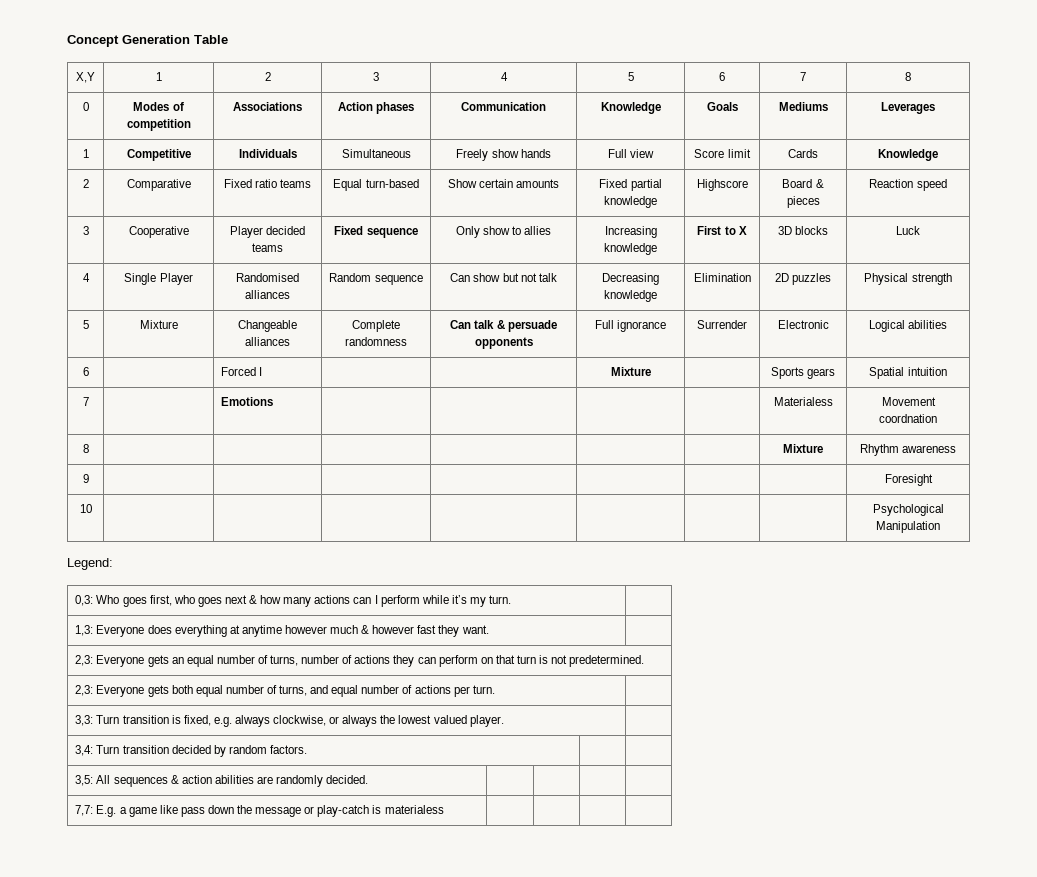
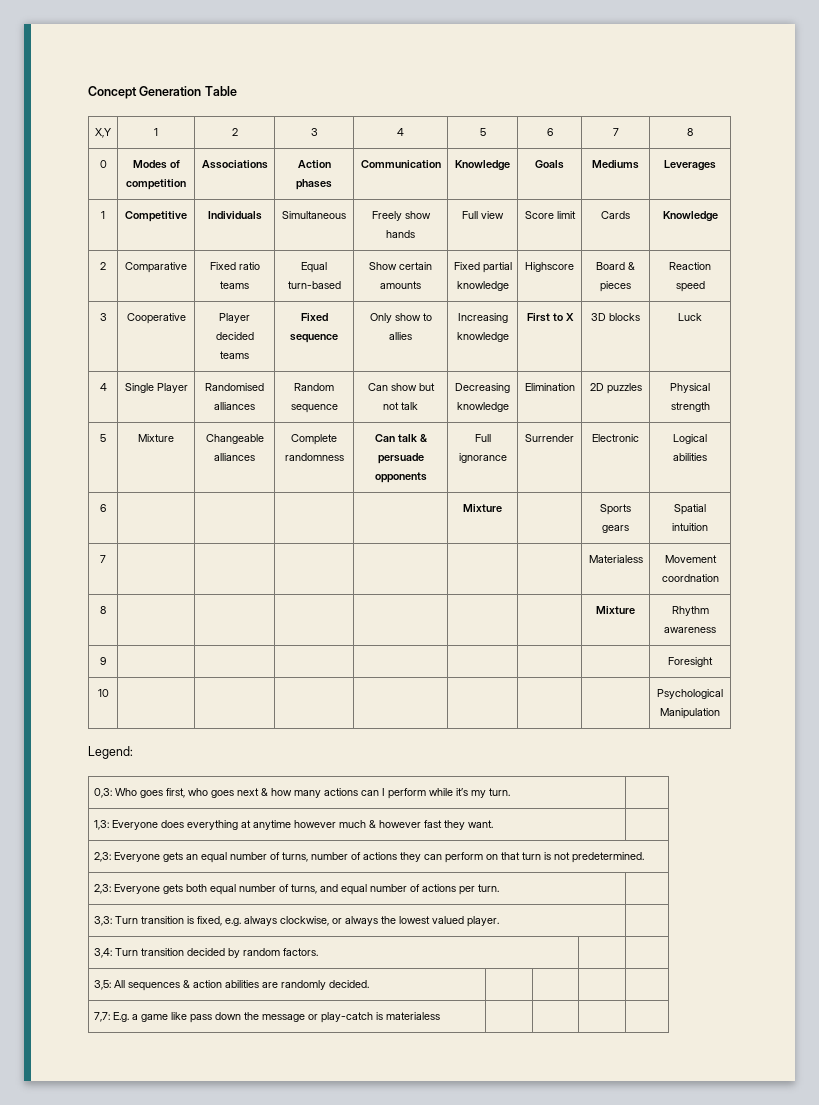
- 6 | | Forced I | | | Mixture | | Sports gears | Spatial intuition
+ 6 | | | | | Mixture | | Sports gears | Spatial intuition
- 7 | | Emotions | | | | | Materialess | Movement coordnation
+ 7 | | | | | | | Materialess | Movement coordnation

